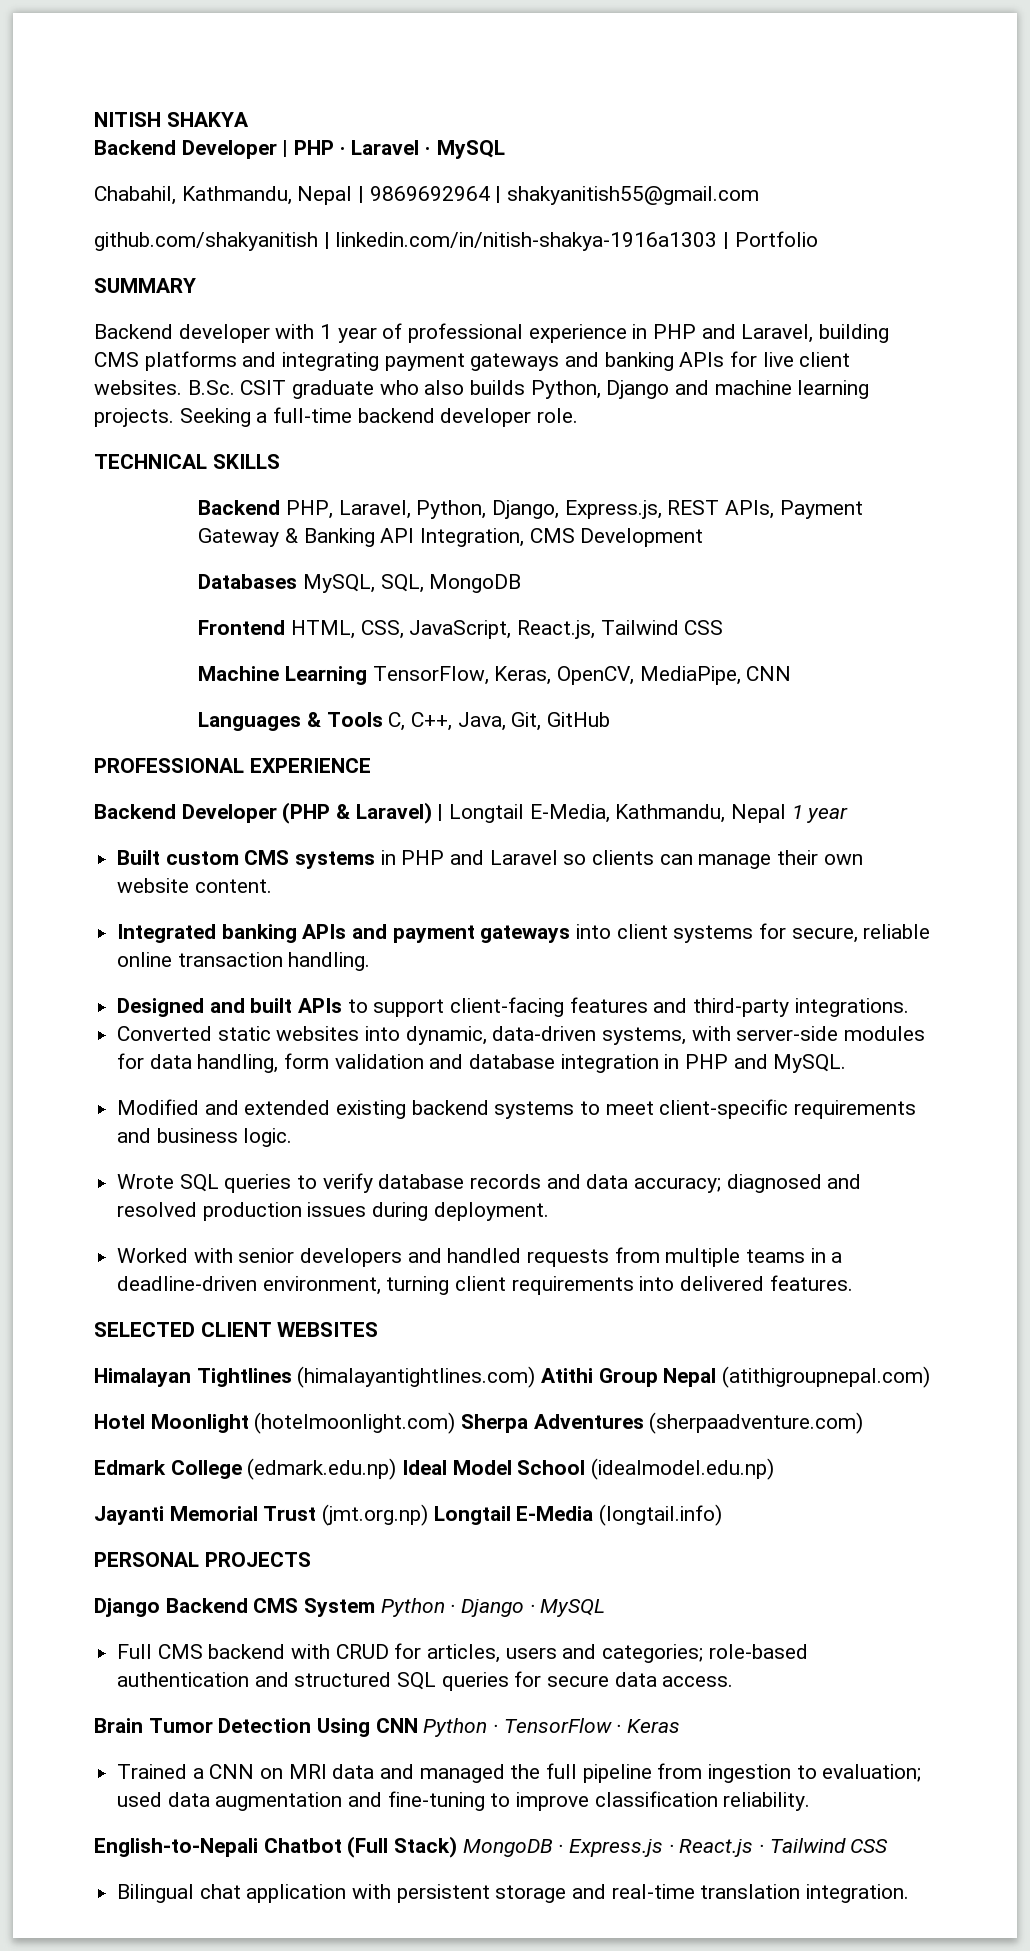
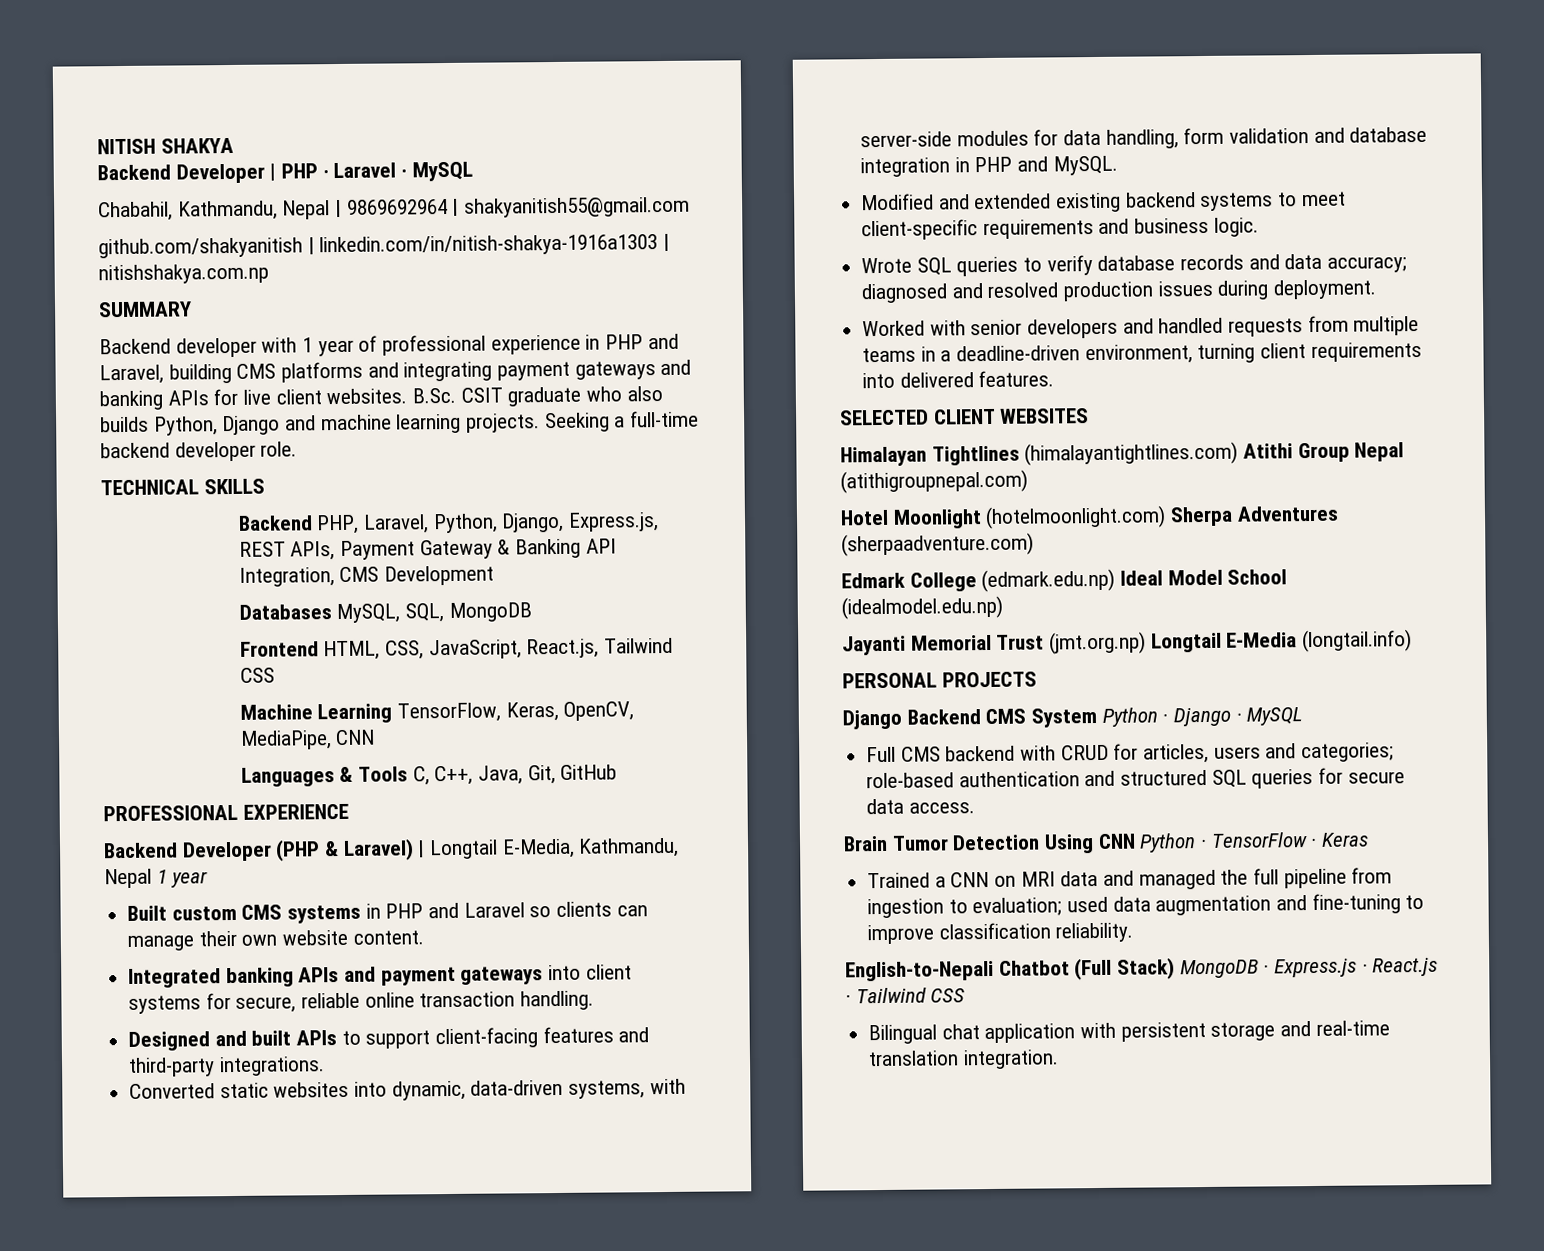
- github.com/shakyanitish | linkedin.com/in/nitish-shakya-1916a1303 | Portfolio
+ github.com/shakyanitish | linkedin.com/in/nitish-shakya-1916a1303 | nitishshakya.com.np

